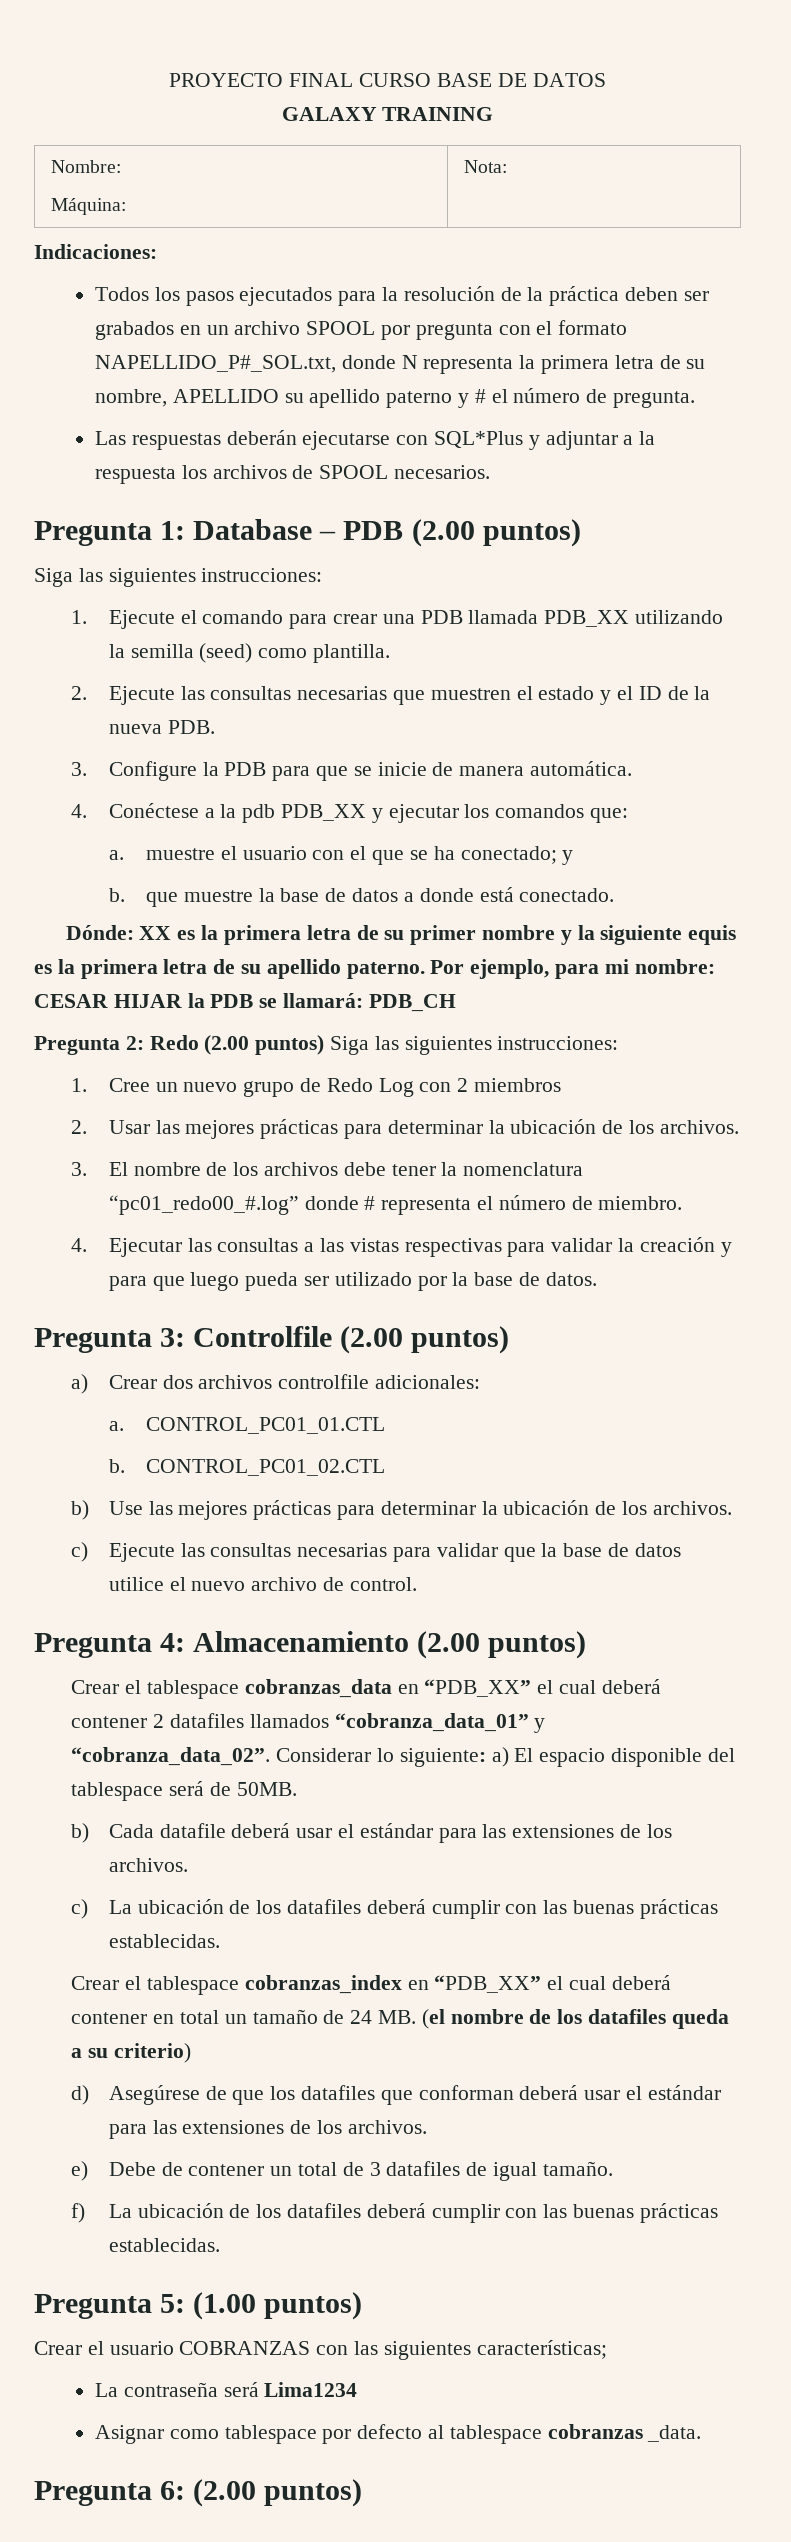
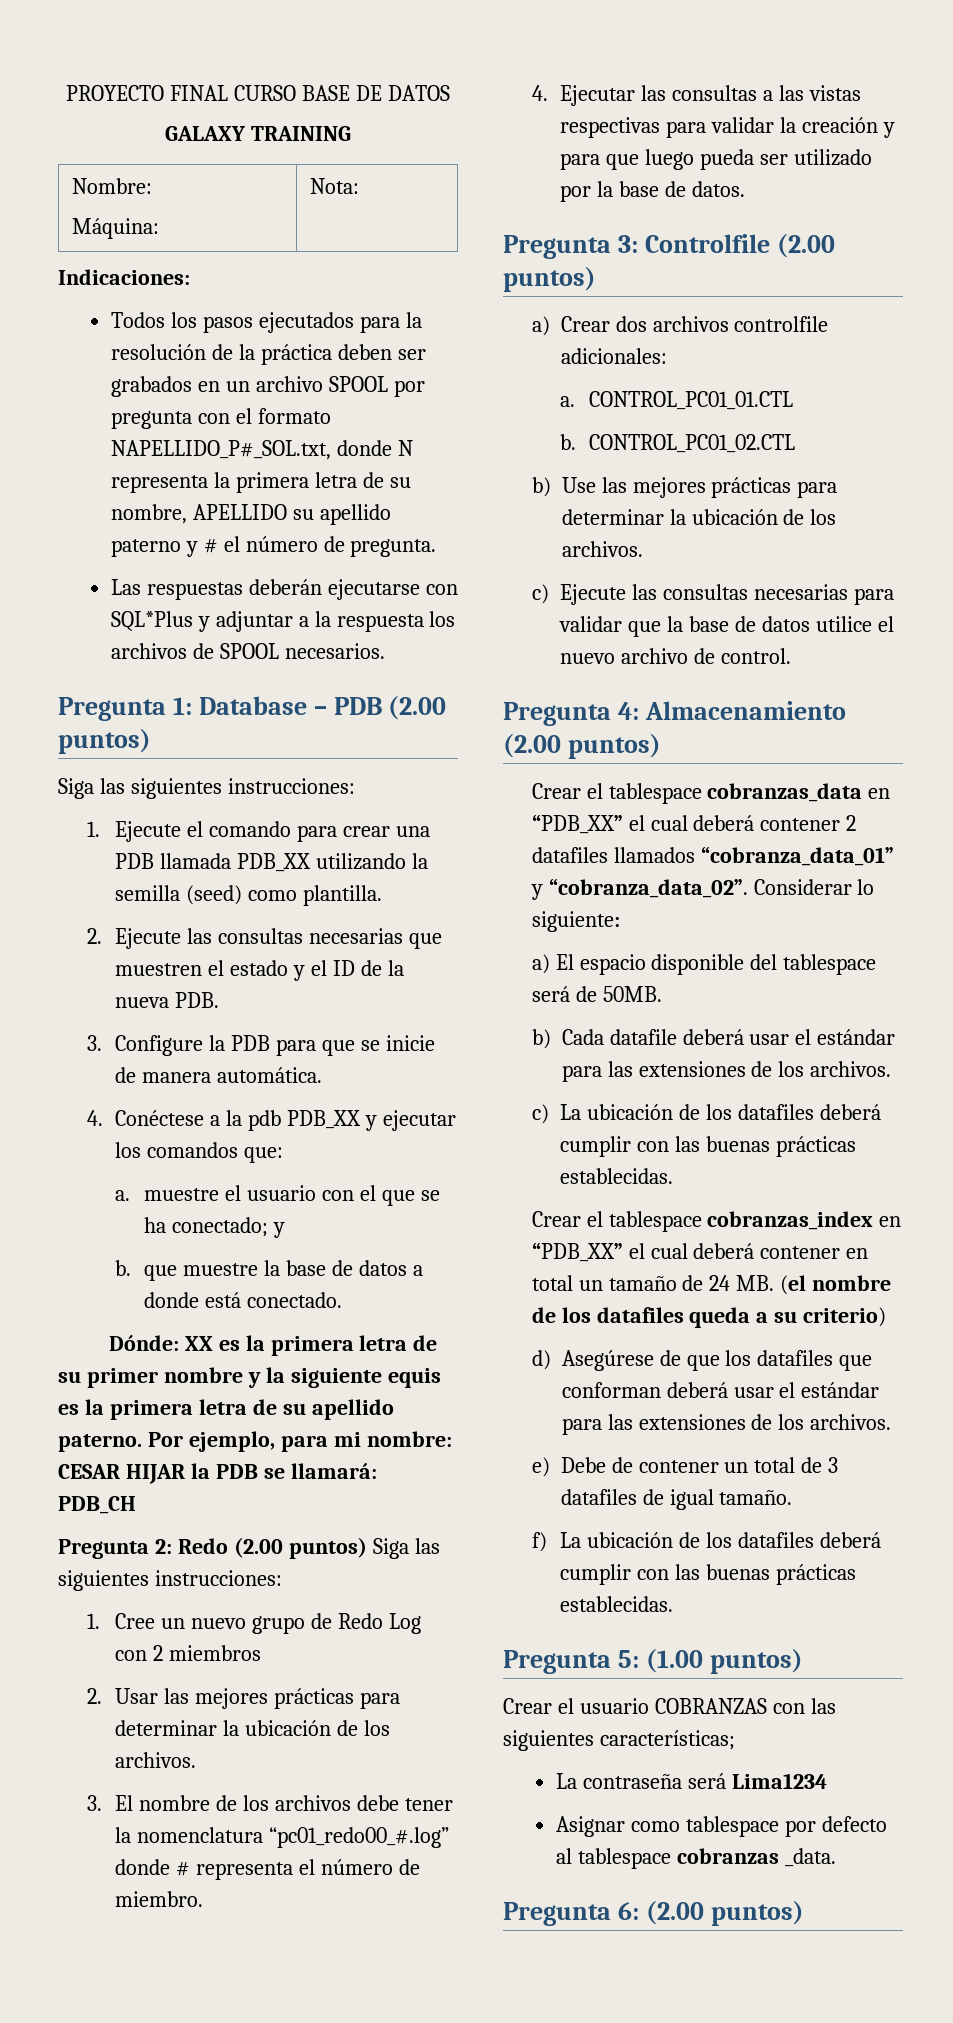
- Considerar lo siguiente: a) El espacio disponible del tablespace será de 50MB.
+ Considerar lo siguiente:
+ a) El espacio disponible del tablespace será de 50MB.

